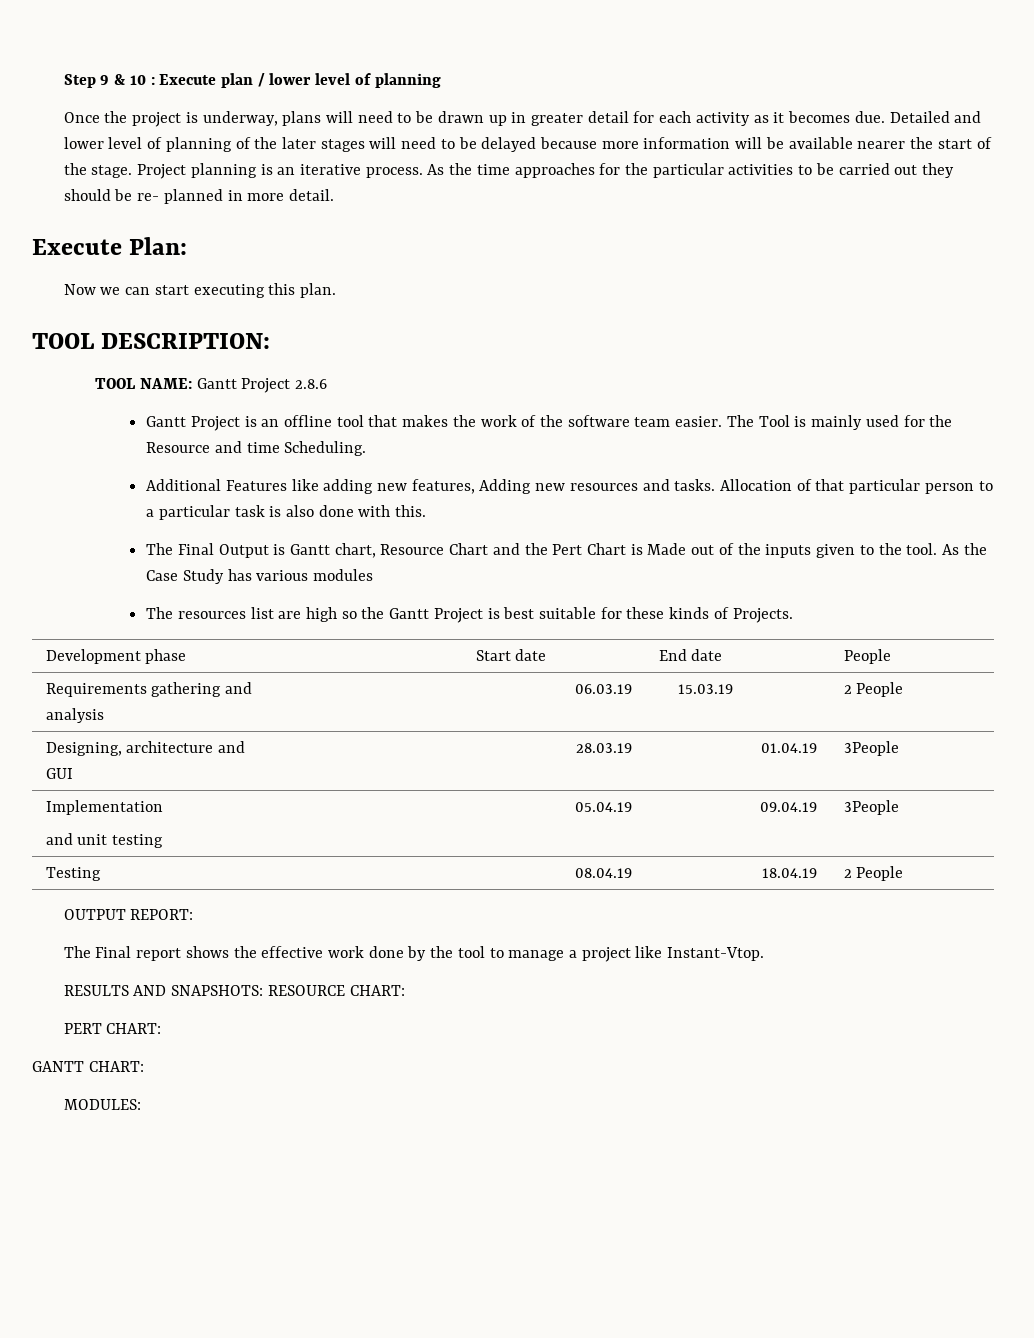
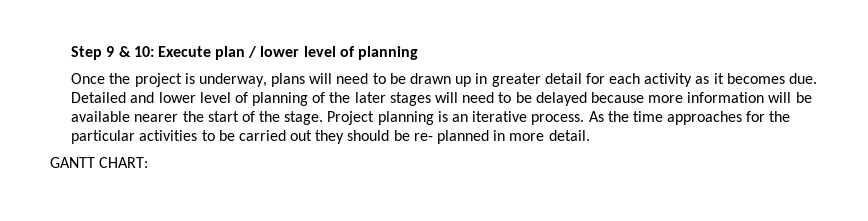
- Step 9 & 10 : Execute plan / lower level of planning
+ Step 9 & 10: Execute plan / lower level of planning
- Execute Plan:
- Now we can start executing this plan.
- TOOL DESCRIPTION:
- TOOL NAME: Gantt Project 2.8.6
- Gantt Project is an offline tool that makes the work of the software team easier. The Tool is mainly used for the Resource and time Scheduling.
- Additional Features like adding new features, Adding new resources and tasks. Allocation of that particular person to a particular task is also done with this.
- The Final Output is Gantt chart, Resource Chart and the Pert Chart is Made out of the inputs given to the tool. As the Case Study has various modules
- The resources list are high so the Gantt Project is best suitable for these kinds of Projects.
- Development phase | Start date | End date | People
- Requirements gathering and
- analysis | 06.03.19 | 15.03.19 | 2 People
- Designing, architecture and
- GUI | 28.03.19 | 01.04.19 | 3People
- Implementation
- and unit testing | 05.04.19 | 09.04.19 | 3People
- Testing | 08.04.19 | 18.04.19 | 2 People
- OUTPUT REPORT:
- The Final report shows the effective work done by the tool to manage a project like Instant-Vtop.
- RESULTS AND SNAPSHOTS: RESOURCE CHART:
- PERT CHART:
- MODULES:

